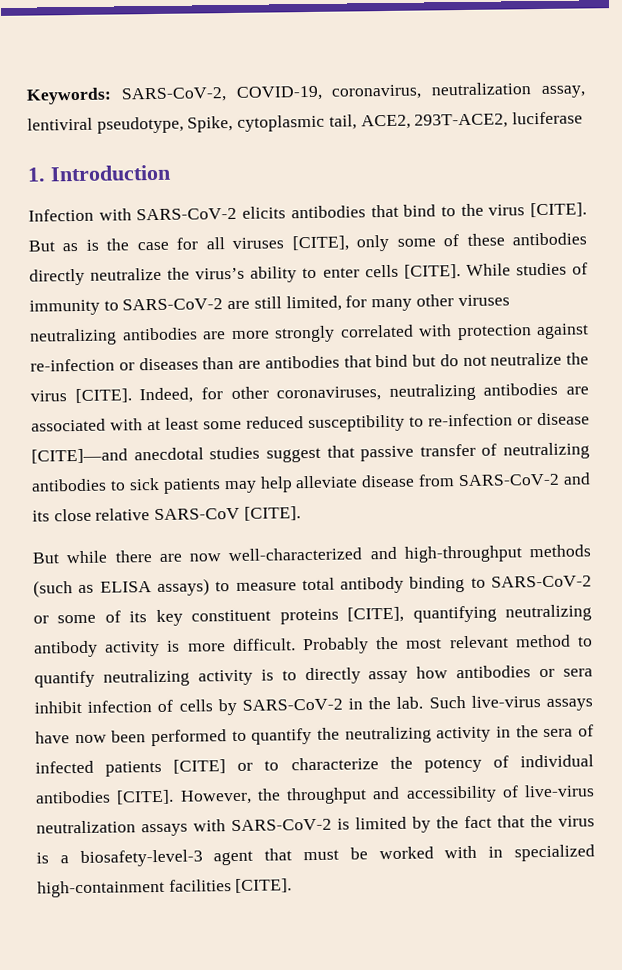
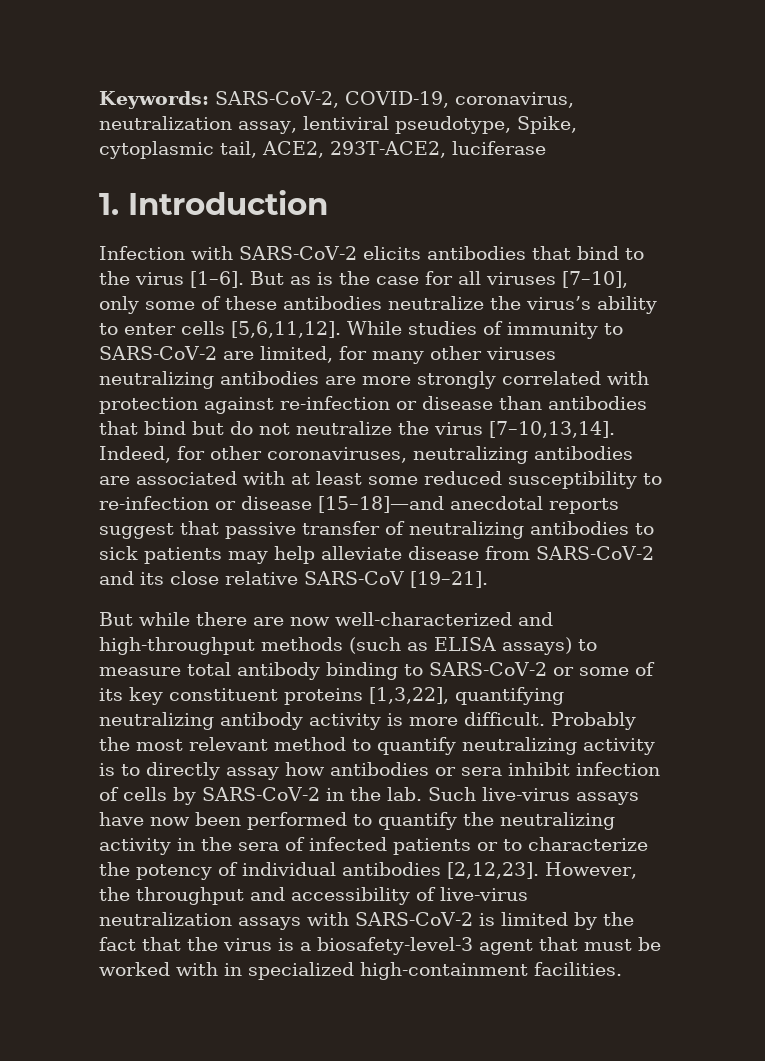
- Infection with SARS-CoV-2 elicits antibodies that bind to the virus [CITE].
+ Infection with SARS-CoV-2 elicits antibodies that bind to the virus [1–6].
- But as is the case for all viruses [CITE], only some of these antibodies directly neutralize the virus’s ability to enter cells [CITE].
+ But as is the case for all viruses [7–10], only some of these antibodies neutralize the virus’s ability to enter cells [5,6,11,12].
- While studies of immunity to SARS-CoV-2 are still limited, for many other viruses neutralizing antibodies are more strongly correlated with protection against re-infection or diseases than are antibodies that bind but do not neutralize the virus [CITE].
+ While studies of immunity to SARS-CoV-2 are limited, for many other viruses neutralizing antibodies are more strongly correlated with protection against re-infection or disease than antibodies that bind but do not neutralize the virus [7–10,13,14].
- Indeed, for other coronaviruses, neutralizing antibodies are associated with at least some reduced susceptibility to re-infection or disease [CITE]—and anecdotal studies suggest that passive transfer of neutralizing antibodies to sick patients may help alleviate disease from SARS-CoV-2 and its close relative SARS-CoV [CITE].
+ Indeed, for other coronaviruses, neutralizing antibodies are associated with at least some reduced susceptibility to re-infection or disease [15–18]—and anecdotal reports suggest that passive transfer of neutralizing antibodies to sick patients may help alleviate disease from SARS-CoV-2 and its close relative SARS-CoV [19–21].
- But while there are now well-characterized and high-throughput methods (such as ELISA assays) to measure total antibody binding to SARS-CoV-2 or some of its key constituent proteins [CITE], quantifying neutralizing antibody activity is more difficult.
+ But while there are now well-characterized and high-throughput methods (such as ELISA assays) to measure total antibody binding to SARS-CoV-2 or some of its key constituent proteins [1,3,22], quantifying neutralizing antibody activity is more difficult.
- Such live-virus assays have now been performed to quantify the neutralizing activity in the sera of infected patients [CITE] or to characterize the potency of individual antibodies [CITE].
+ Such live-virus assays have now been performed to quantify the neutralizing activity in the sera of infected patients or to characterize the potency of individual antibodies [2,12,23].
- However, the throughput and accessibility of live-virus neutralization assays with SARS-CoV-2 is limited by the fact that the virus is a biosafety-level-3 agent that must be worked with in specialized high-containment facilities [CITE].
+ However, the throughput and accessibility of live-virus neutralization assays with SARS-CoV-2 is limited by the fact that the virus is a biosafety-level-3 agent that must be worked with in specialized high-containment facilities.

